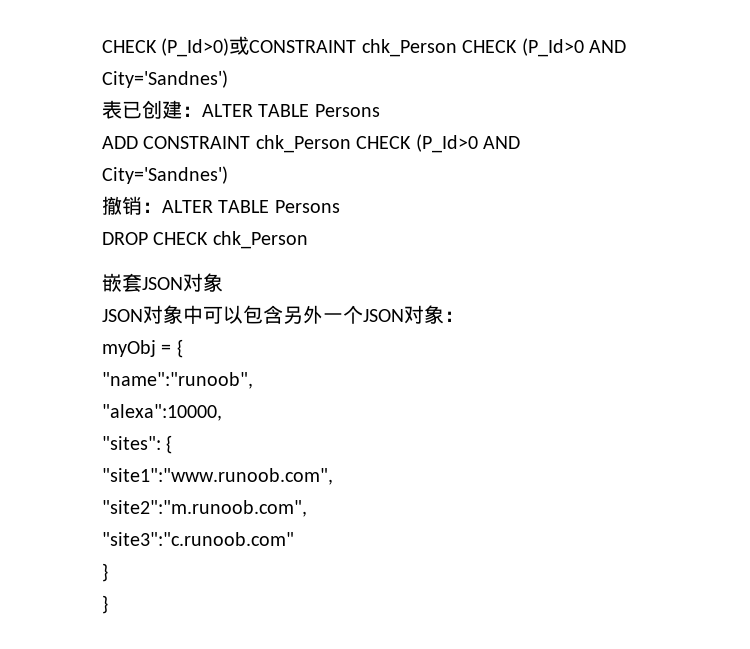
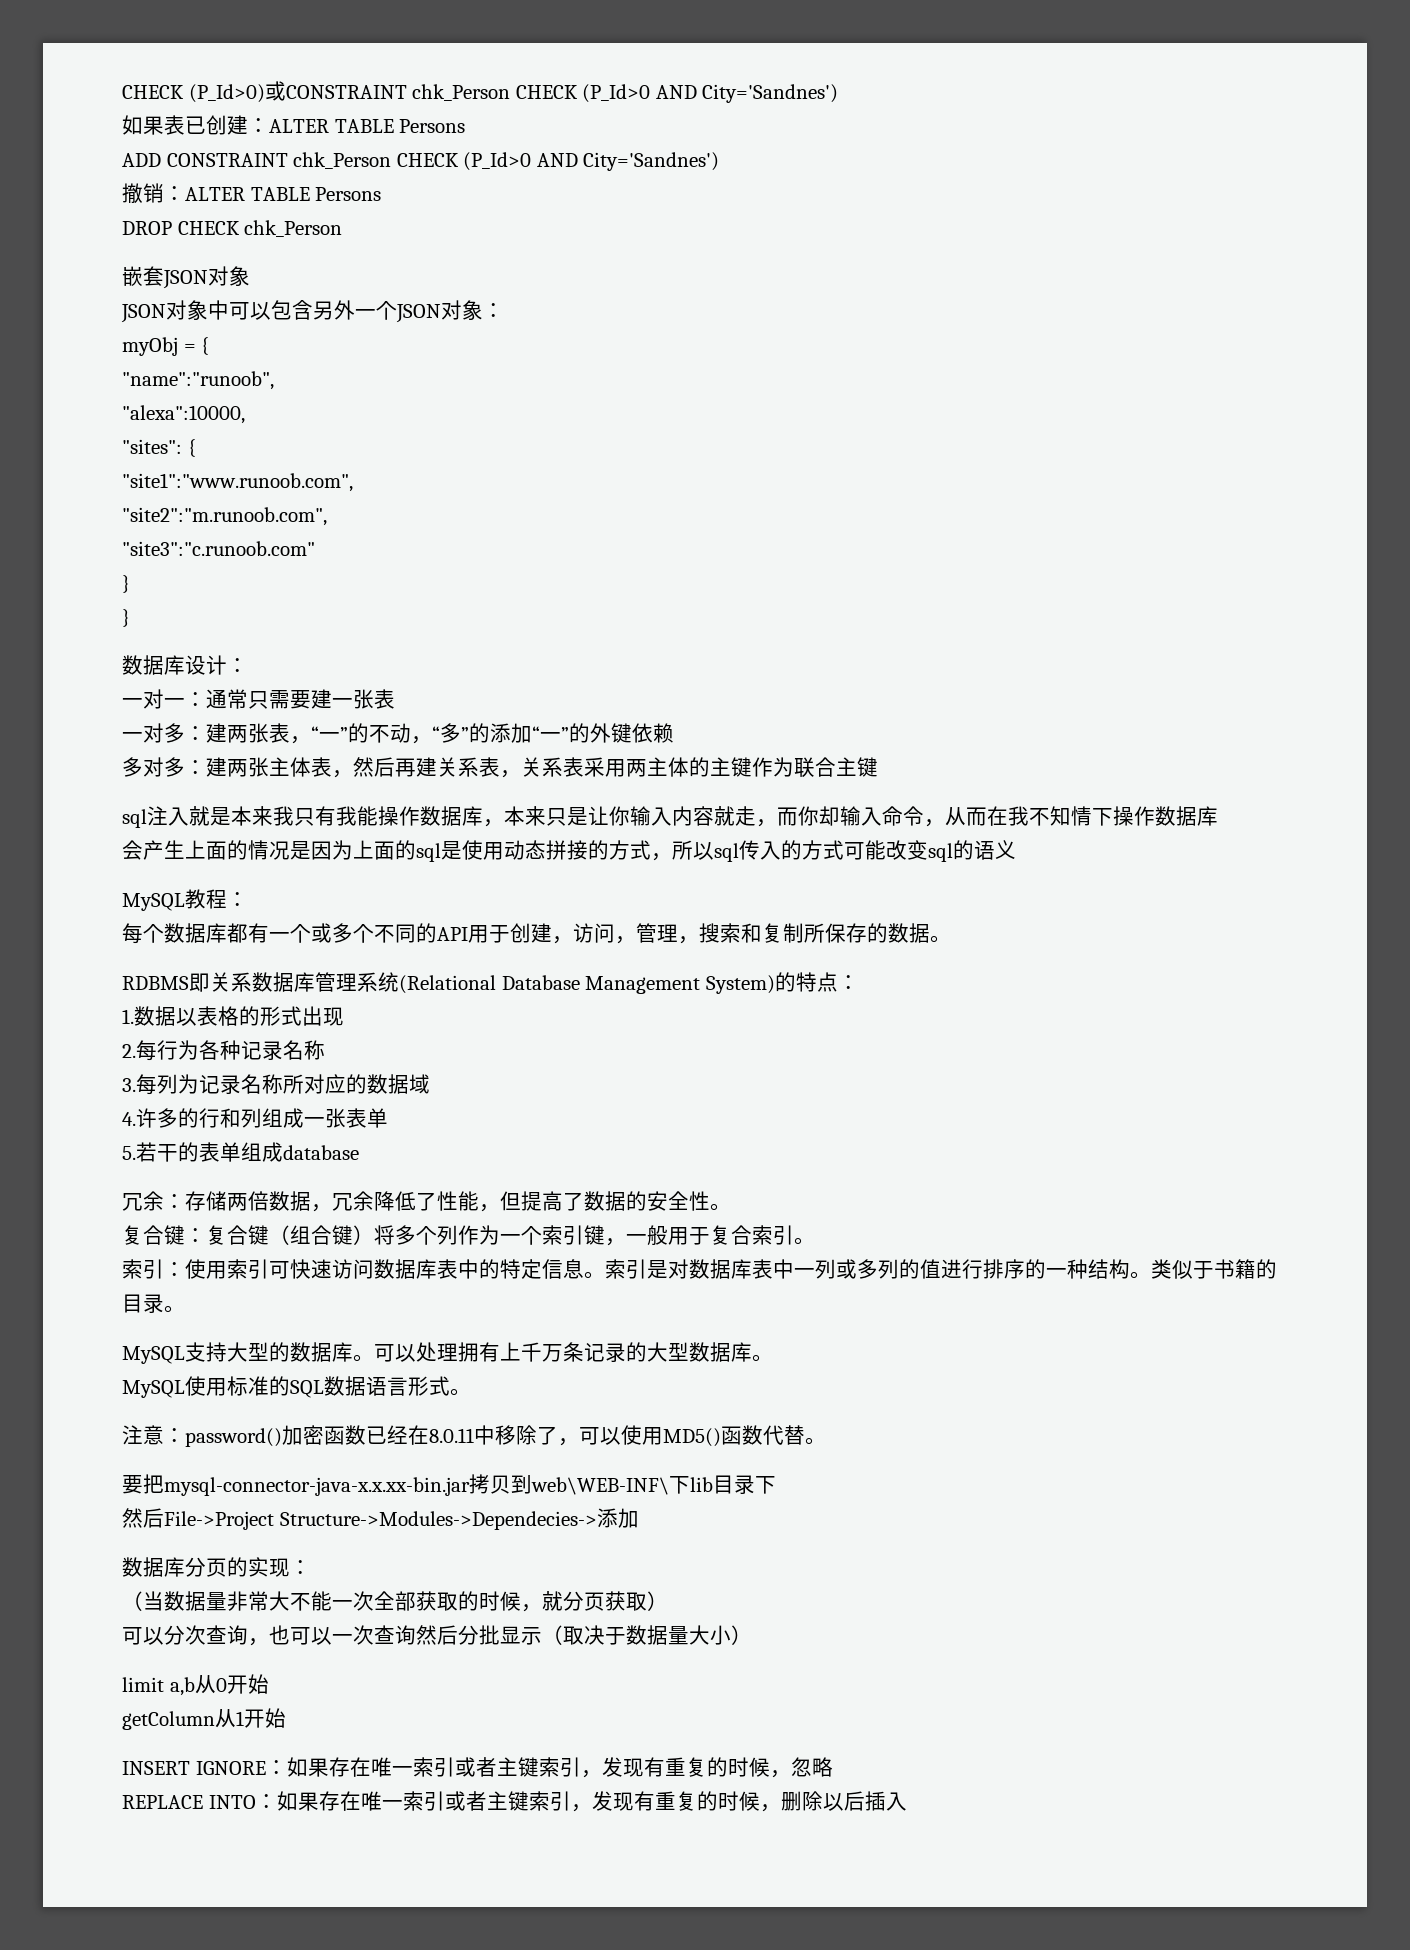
- 表已创建：ALTER TABLE Persons
+ 如果表已创建：ALTER TABLE Persons
+ 数据库设计：
+ 一对一：通常只需要建一张表
+ 一对多：建两张表，“一”的不动，“多”的添加“一”的外键依赖
+ 多对多：建两张主体表，然后再建关系表，关系表采用两主体的主键作为联合主键
+ sql注入就是本来我只有我能操作数据库，本来只是让你输入内容就走，而你却输入命令，从而在我不知情下操作数据库
+ 会产生上面的情况是因为上面的sql是使用动态拼接的方式，所以sql传入的方式可能改变sql的语义
+ MySQL教程：
+ 每个数据库都有一个或多个不同的API用于创建，访问，管理，搜索和复制所保存的数据。
+ RDBMS即关系数据库管理系统(Relational Database Management System)的特点：
+ 1.数据以表格的形式出现
+ 2.每行为各种记录名称
+ 3.每列为记录名称所对应的数据域
+ 4.许多的行和列组成一张表单
+ 5.若干的表单组成database
+ 冗余：存储两倍数据，冗余降低了性能，但提高了数据的安全性。
+ 复合键：复合键（组合键）将多个列作为一个索引键，一般用于复合索引。
+ 索引：使用索引可快速访问数据库表中的特定信息。索引是对数据库表中一列或多列的值进行排序的一种结构。类似于书籍的目录。
+ MySQL支持大型的数据库。可以处理拥有上千万条记录的大型数据库。
+ MySQL使用标准的SQL数据语言形式。
+ 注意：password()加密函数已经在8.0.11中移除了，可以使用MD5()函数代替。
+ 要把mysql-connector-java-x.x.xx-bin.jar拷贝到web\WEB-INF\下lib目录下
+ 然后File->Project Structure->Modules->Dependecies->添加
+ 数据库分页的实现：
+ （当数据量非常大不能一次全部获取的时候，就分页获取）
+ 可以分次查询，也可以一次查询然后分批显示（取决于数据量大小）
+ limit a,b从0开始
+ getColumn从1开始
+ INSERT IGNORE：如果存在唯一索引或者主键索引，发现有重复的时候，忽略
+ REPLACE INTO：如果存在唯一索引或者主键索引，发现有重复的时候，删除以后插入

